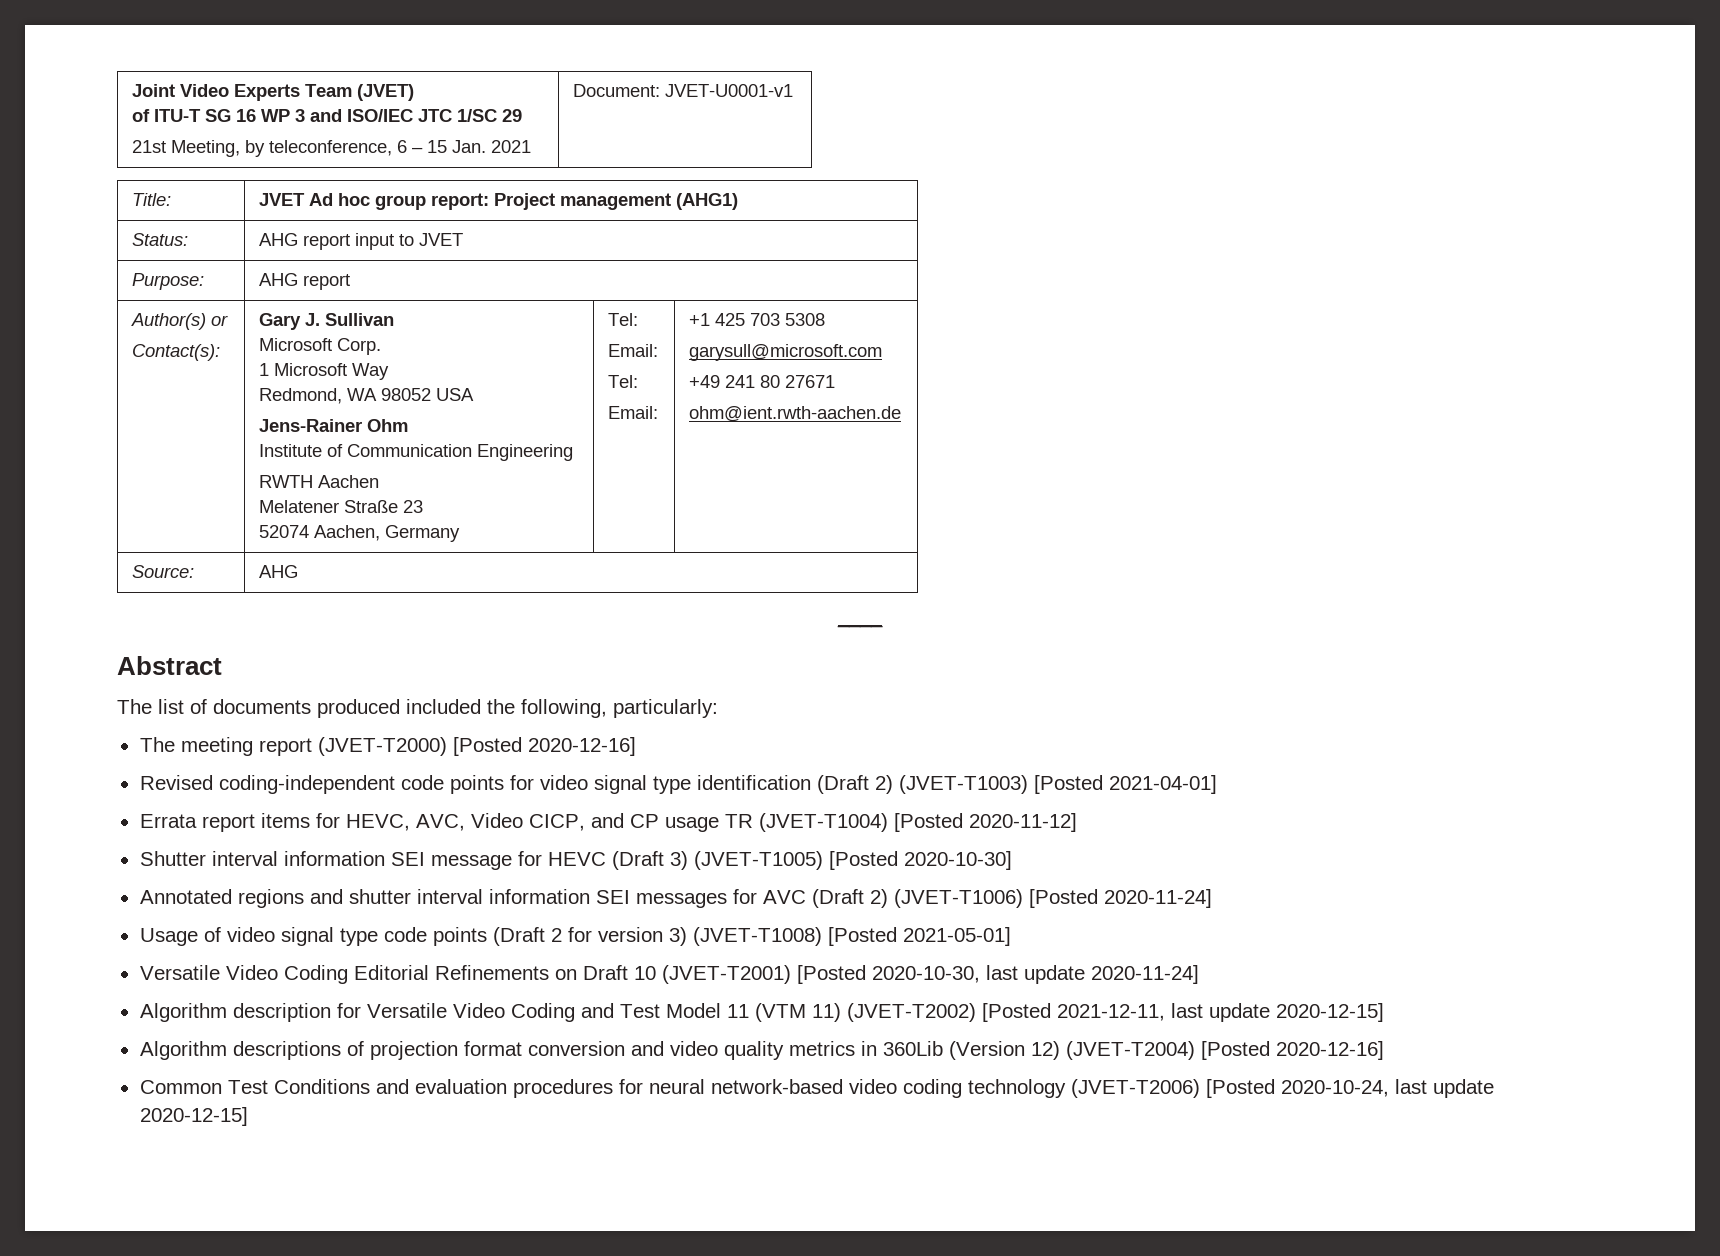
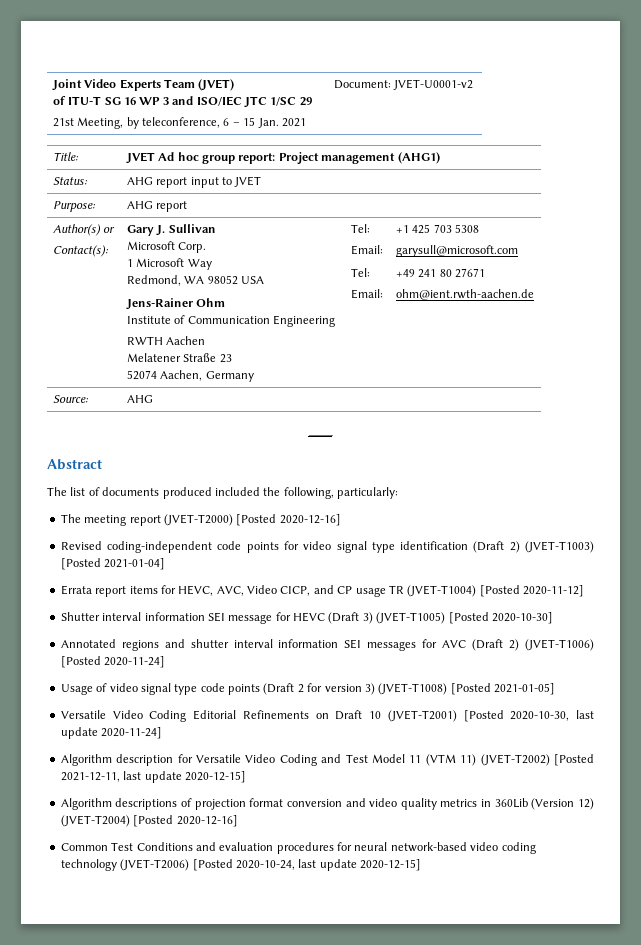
  Joint Video Experts Team (JVET)
  of ITU-T SG 16 WP 3 and ISO/IEC JTC 1/SC 29
- 21st Meeting, by teleconference, 6 – 15 Jan. 2021 | Document: JVET-U0001-v1
+ 21st Meeting, by teleconference, 6 – 15 Jan. 2021 | Document: JVET-U0001-v2
- Revised coding-independent code points for video signal type identification (Draft 2) (JVET-T1003) [Posted 2021-04-01]
+ Revised coding-independent code points for video signal type identification (Draft 2) (JVET-T1003) [Posted 2021-01-04]
- Usage of video signal type code points (Draft 2 for version 3) (JVET-T1008) [Posted 2021-05-01]
+ Usage of video signal type code points (Draft 2 for version 3) (JVET-T1008) [Posted 2021-01-05]

